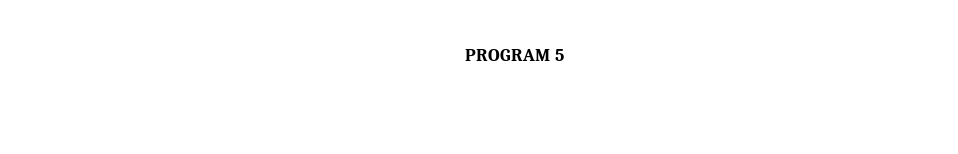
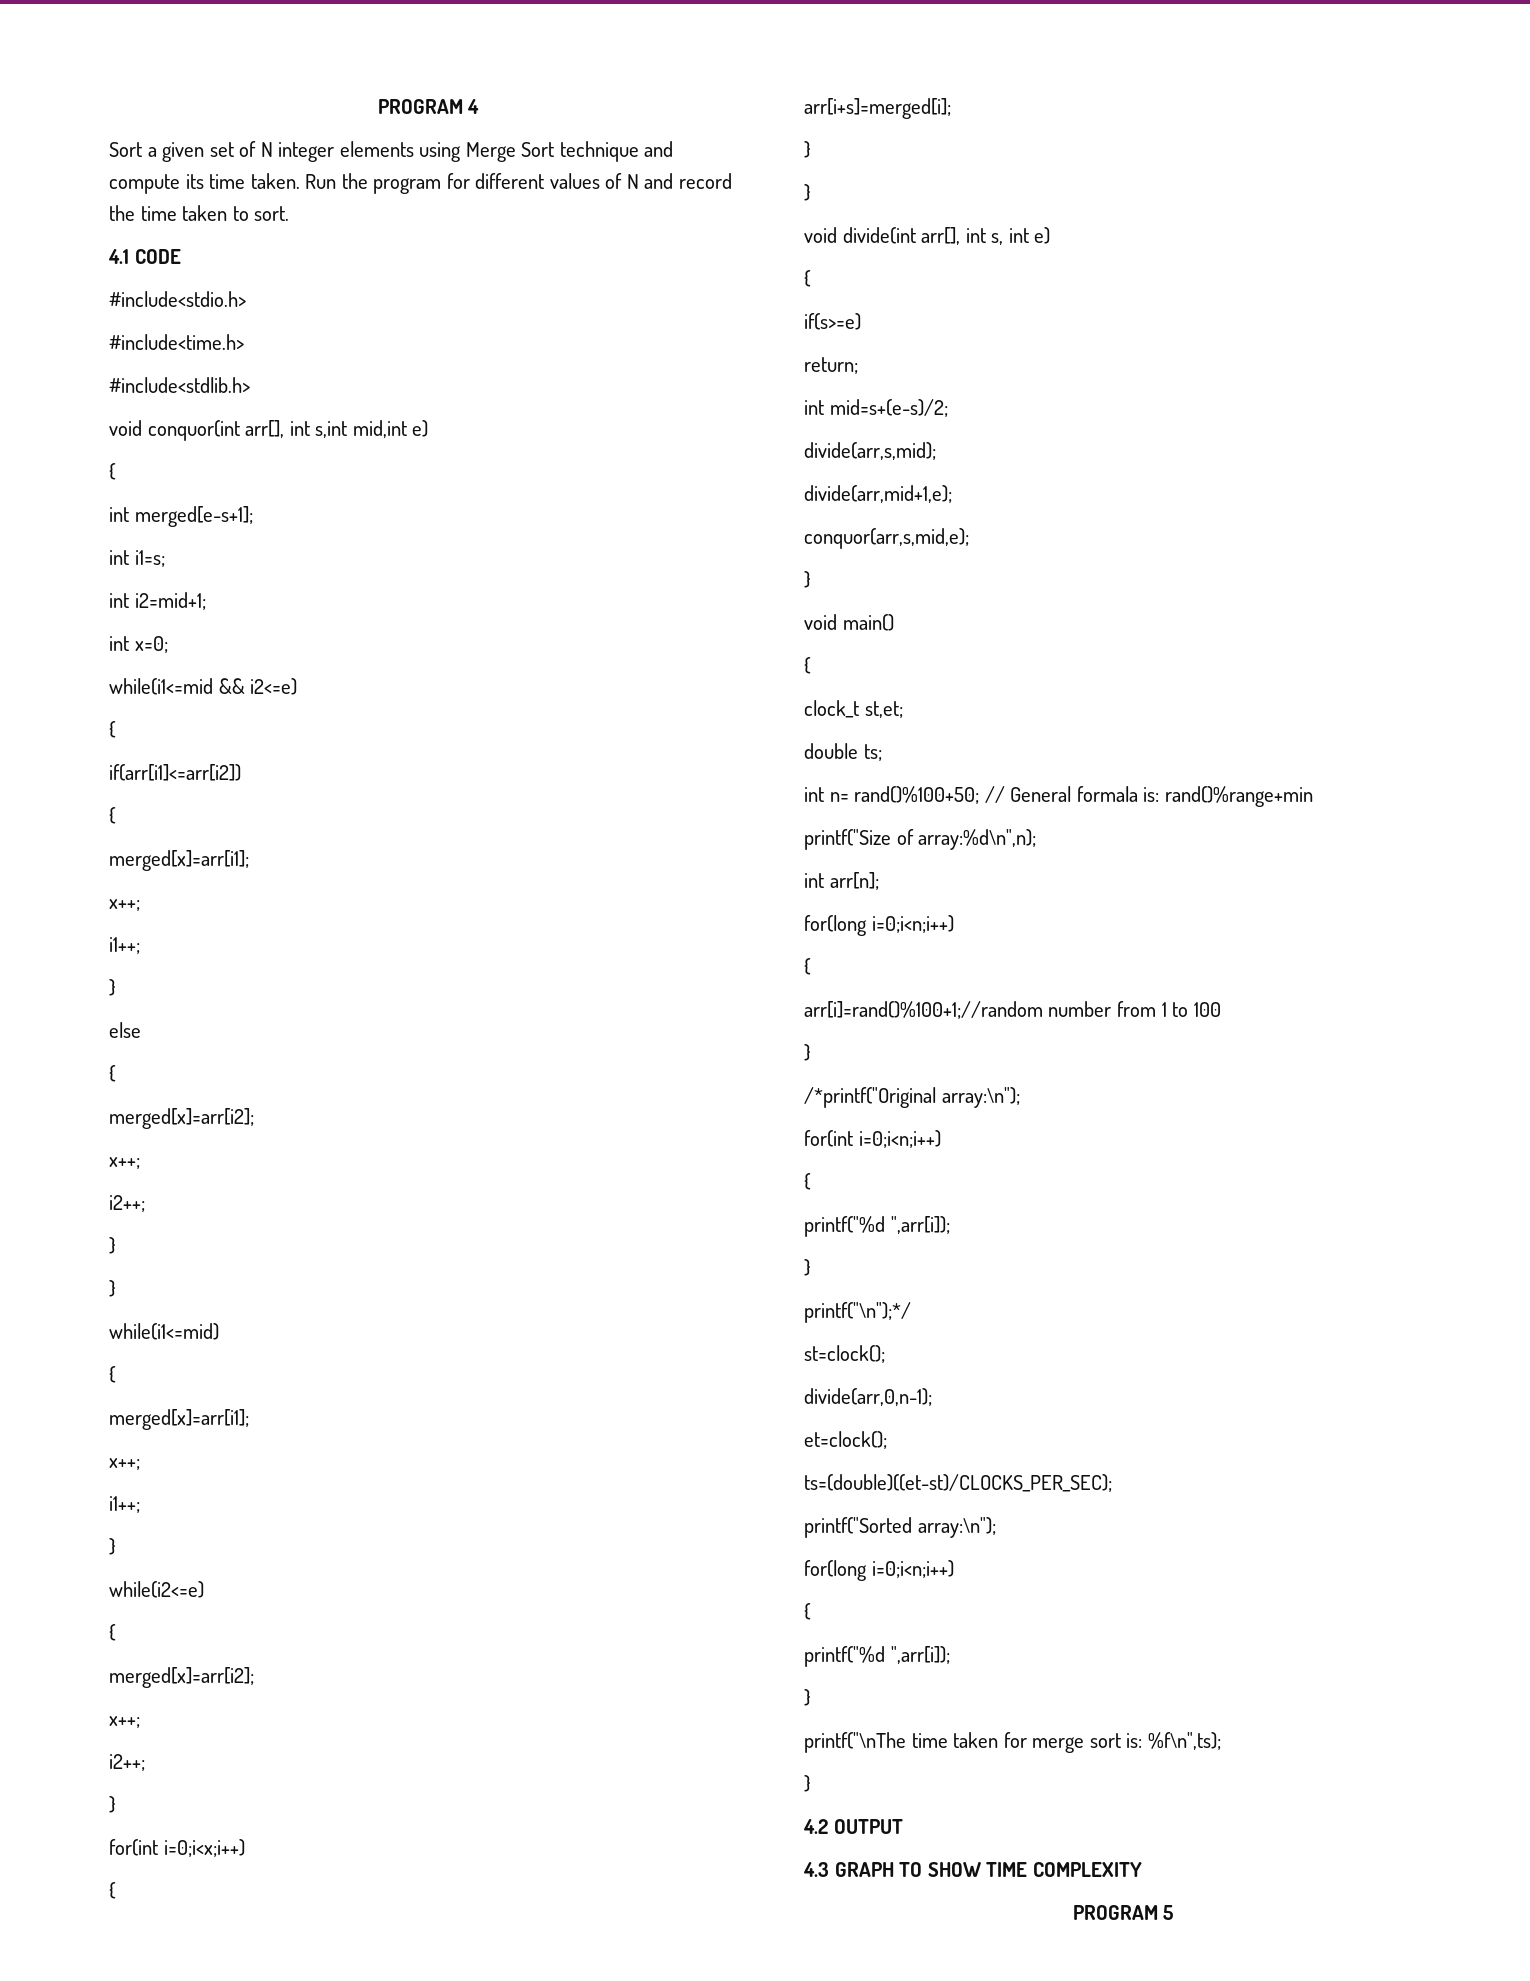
+ PROGRAM 4
+ Sort a given set of N integer elements using Merge Sort technique and compute its time taken. Run the program for different values of N and record the time taken to sort.
+ 4.1 CODE
+ #include<stdio.h>
+ #include<time.h>
+ #include<stdlib.h>
+ void conquor(int arr[], int s,int mid,int e)
+ {
+ int merged[e-s+1];
+ int i1=s;
+ int i2=mid+1;
+ int x=0;
+ while(i1<=mid && i2<=e)
+ {
+ if(arr[i1]<=arr[i2])
+ {
+ merged[x]=arr[i1];
+ x++;
+ i1++;
+ }
+ else
+ {
+ merged[x]=arr[i2];
+ x++;
+ i2++;
+ }
+ }
+ while(i1<=mid)
+ {
+ merged[x]=arr[i1];
+ x++;
+ i1++;
+ }
+ while(i2<=e)
+ {
+ merged[x]=arr[i2];
+ x++;
+ i2++;
+ }
+ for(int i=0;i<x;i++)
+ {
+ arr[i+s]=merged[i];
+ }
+ }
+ void divide(int arr[], int s, int e)
+ {
+ if(s>=e)
+ return;
+ int mid=s+(e-s)/2;
+ divide(arr,s,mid);
+ divide(arr,mid+1,e);
+ conquor(arr,s,mid,e);
+ }
+ void main()
+ {
+ clock_t st,et;
+ double ts;
+ int n= rand()%100+50; // General formala is: rand()%range+min
+ printf("Size of array:%d\n",n);
+ int arr[n];
+ for(long i=0;i<n;i++)
+ {
+ arr[i]=rand()%100+1;//random number from 1 to 100
+ }
+ /*printf("Original array:\n");
+ for(int i=0;i<n;i++)
+ {
+ printf("%d ",arr[i]);
+ }
+ printf("\n");*/
+ st=clock();
+ divide(arr,0,n-1);
+ et=clock();
+ ts=(double)((et-st)/CLOCKS_PER_SEC);
+ printf("Sorted array:\n");
+ for(long i=0;i<n;i++)
+ {
+ printf("%d ",arr[i]);
+ }
+ printf("\nThe time taken for merge sort is: %f\n",ts);
+ }
+ 4.2 OUTPUT
+ 4.3 GRAPH TO SHOW TIME COMPLEXITY

